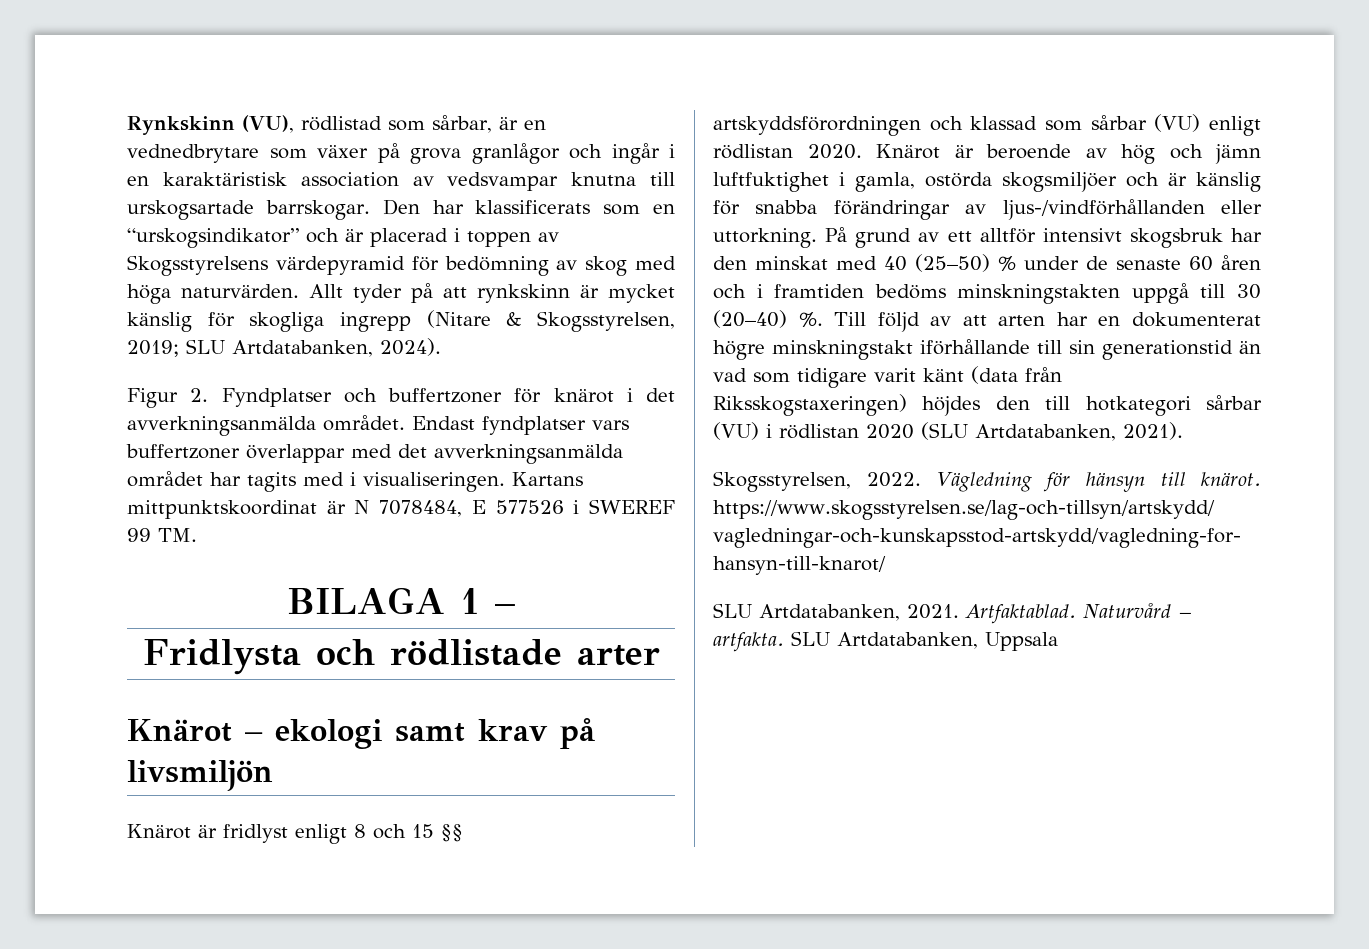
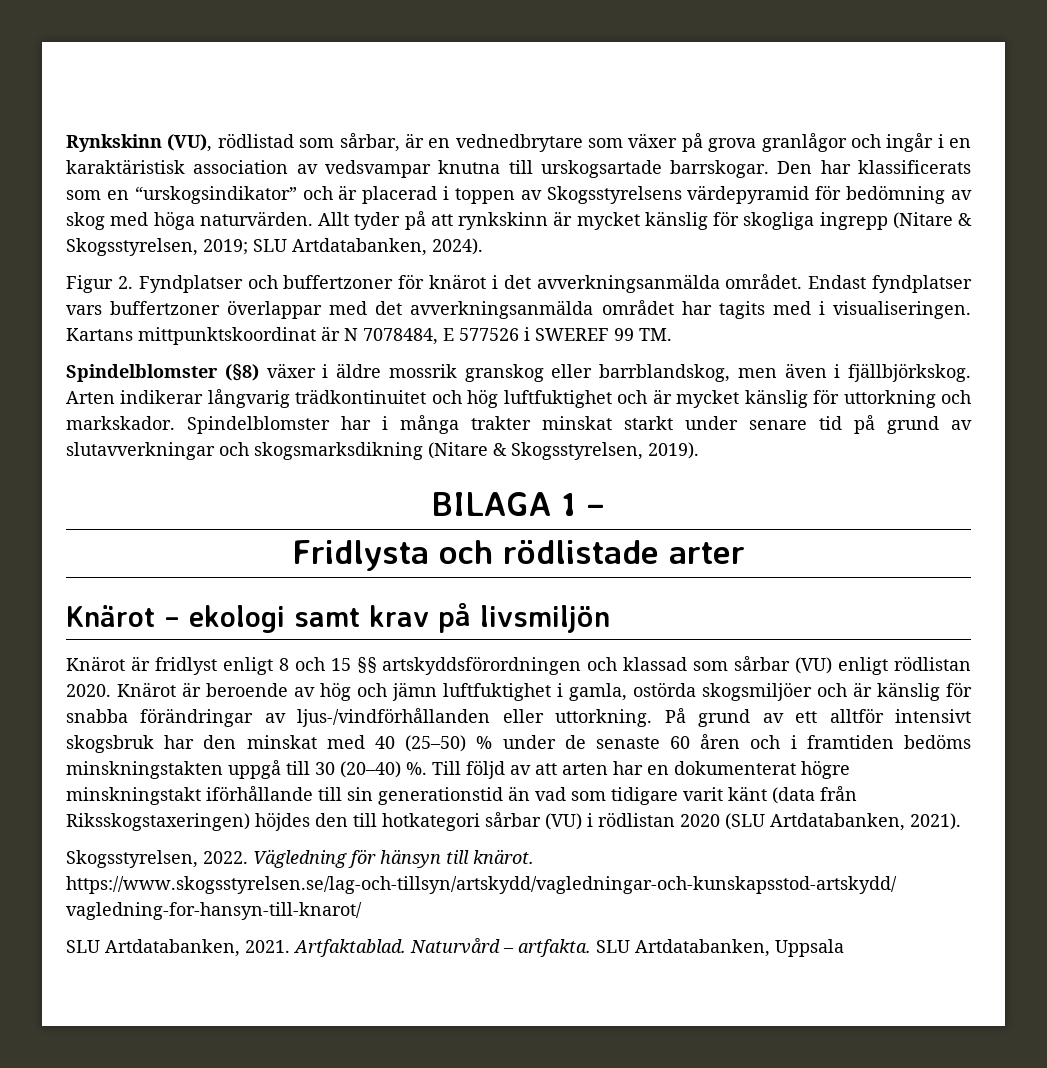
+ Spindelblomster (§8) växer i äldre mossrik granskog eller barrblandskog, men även i fjällbjörkskog. Arten indikerar långvarig trädkontinuitet och hög luftfuktighet och är mycket känslig för uttorkning och markskador. Spindelblomster har i många trakter minskat starkt under senare tid på grund av slutavverkningar och skogsmarksdikning (Nitare & Skogsstyrelsen, 2019).

